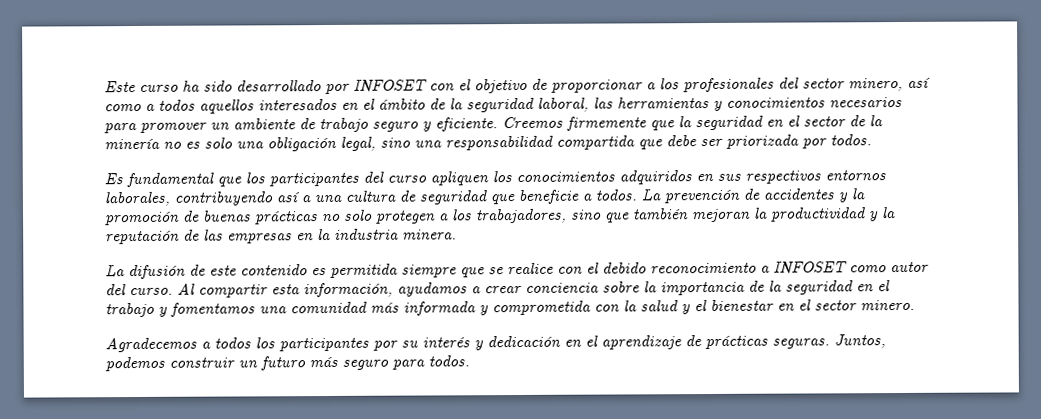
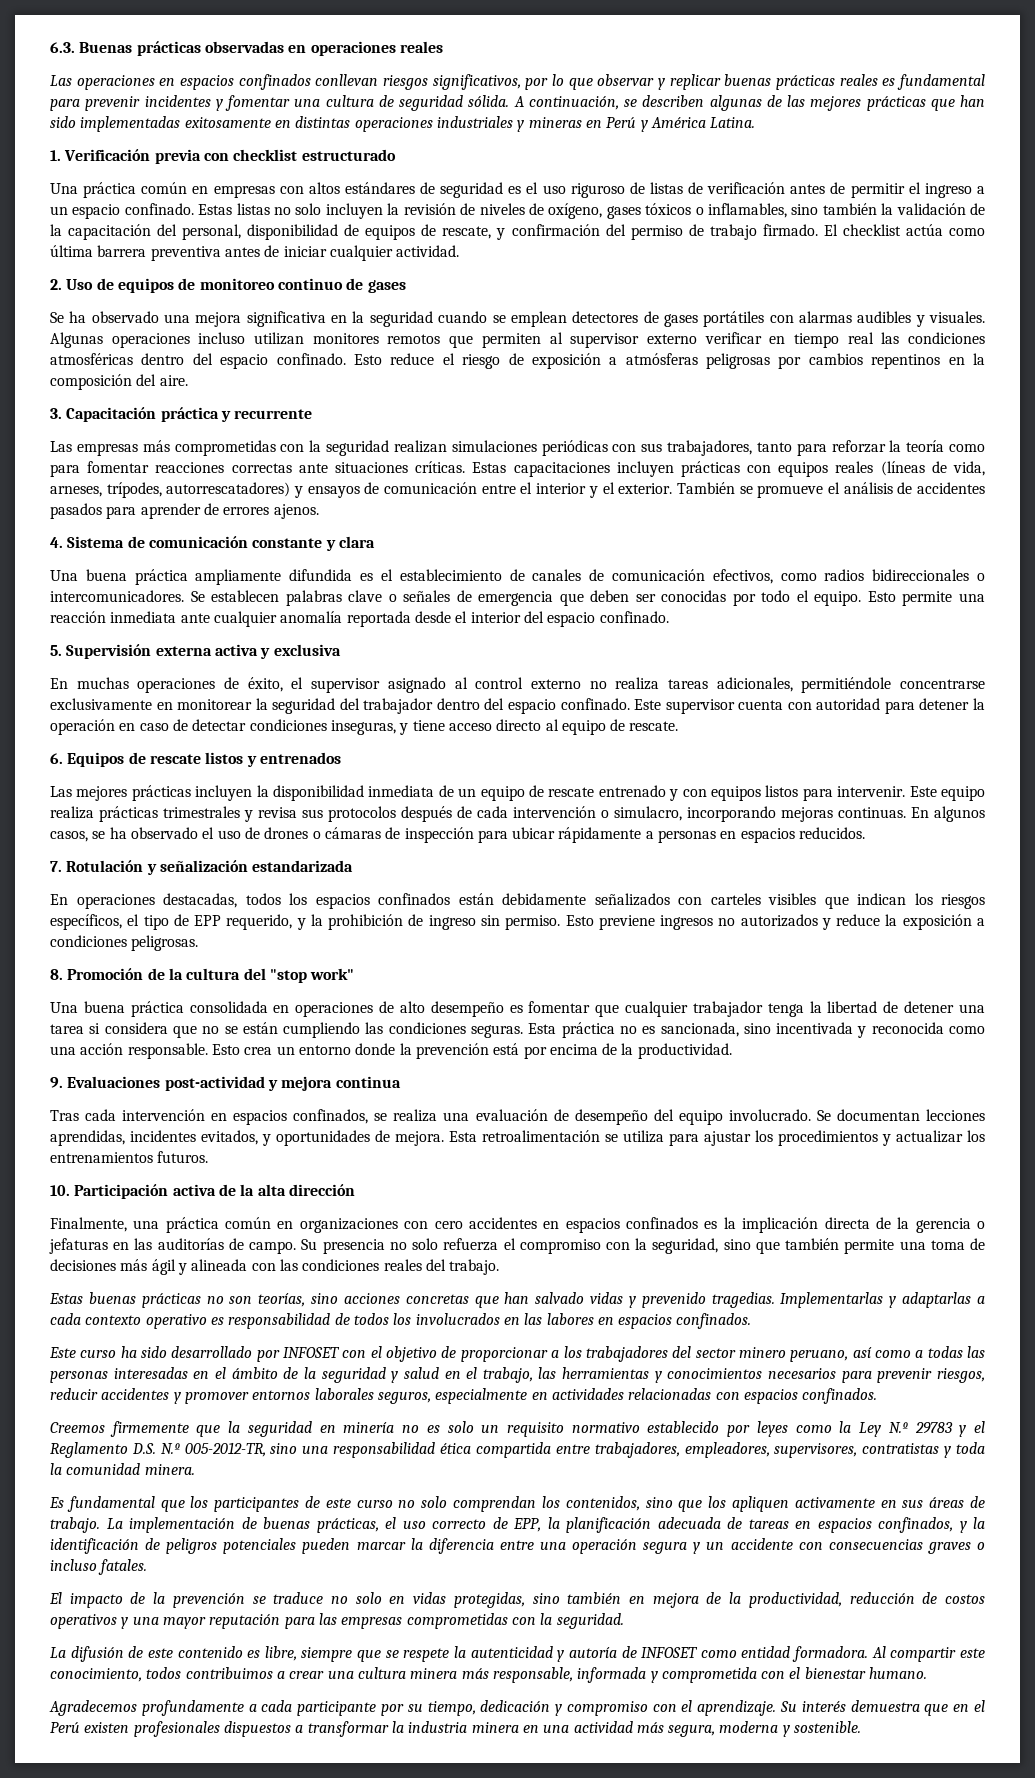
+ 6.3. Buenas prácticas observadas en operaciones reales
+ Las operaciones en espacios confinados conllevan riesgos significativos, por lo que observar y replicar buenas prácticas reales es fundamental para prevenir incidentes y fomentar una cultura de seguridad sólida. A continuación, se describen algunas de las mejores prácticas que han sido implementadas exitosamente en distintas operaciones industriales y mineras en Perú y América Latina.
+ 1. Verificación previa con checklist estructurado
+ Una práctica común en empresas con altos estándares de seguridad es el uso riguroso de listas de verificación antes de permitir el ingreso a un espacio confinado. Estas listas no solo incluyen la revisión de niveles de oxígeno, gases tóxicos o inflamables, sino también la validación de la capacitación del personal, disponibilidad de equipos de rescate, y confirmación del permiso de trabajo firmado. El checklist actúa como última barrera preventiva antes de iniciar cualquier actividad.
+ 2. Uso de equipos de monitoreo continuo de gases
+ Se ha observado una mejora significativa en la seguridad cuando se emplean detectores de gases portátiles con alarmas audibles y visuales. Algunas operaciones incluso utilizan monitores remotos que permiten al supervisor externo verificar en tiempo real las condiciones atmosféricas dentro del espacio confinado. Esto reduce el riesgo de exposición a atmósferas peligrosas por cambios repentinos en la composición del aire.
+ 3. Capacitación práctica y recurrente
+ Las empresas más comprometidas con la seguridad realizan simulaciones periódicas con sus trabajadores, tanto para reforzar la teoría como para fomentar reacciones correctas ante situaciones críticas. Estas capacitaciones incluyen prácticas con equipos reales (líneas de vida, arneses, trípodes, autorrescatadores) y ensayos de comunicación entre el interior y el exterior. También se promueve el análisis de accidentes pasados para aprender de errores ajenos.
+ 4. Sistema de comunicación constante y clara
+ Una buena práctica ampliamente difundida es el establecimiento de canales de comunicación efectivos, como radios bidireccionales o intercomunicadores. Se establecen palabras clave o señales de emergencia que deben ser conocidas por todo el equipo. Esto permite una reacción inmediata ante cualquier anomalía reportada desde el interior del espacio confinado.
+ 5. Supervisión externa activa y exclusiva
+ En muchas operaciones de éxito, el supervisor asignado al control externo no realiza tareas adicionales, permitiéndole concentrarse exclusivamente en monitorear la seguridad del trabajador dentro del espacio confinado. Este supervisor cuenta con autoridad para detener la operación en caso de detectar condiciones inseguras, y tiene acceso directo al equipo de rescate.
+ 6. Equipos de rescate listos y entrenados
+ Las mejores prácticas incluyen la disponibilidad inmediata de un equipo de rescate entrenado y con equipos listos para intervenir. Este equipo realiza prácticas trimestrales y revisa sus protocolos después de cada intervención o simulacro, incorporando mejoras continuas. En algunos casos, se ha observado el uso de drones o cámaras de inspección para ubicar rápidamente a personas en espacios reducidos.
+ 7. Rotulación y señalización estandarizada
+ En operaciones destacadas, todos los espacios confinados están debidamente señalizados con carteles visibles que indican los riesgos específicos, el tipo de EPP requerido, y la prohibición de ingreso sin permiso. Esto previene ingresos no autorizados y reduce la exposición a condiciones peligrosas.
+ 8. Promoción de la cultura del "stop work"
+ Una buena práctica consolidada en operaciones de alto desempeño es fomentar que cualquier trabajador tenga la libertad de detener una tarea si considera que no se están cumpliendo las condiciones seguras. Esta práctica no es sancionada, sino incentivada y reconocida como una acción responsable. Esto crea un entorno donde la prevención está por encima de la productividad.
+ 9. Evaluaciones post-actividad y mejora continua
+ Tras cada intervención en espacios confinados, se realiza una evaluación de desempeño del equipo involucrado. Se documentan lecciones aprendidas, incidentes evitados, y oportunidades de mejora. Esta retroalimentación se utiliza para ajustar los procedimientos y actualizar los entrenamientos futuros.
+ 10. Participación activa de la alta dirección
+ Finalmente, una práctica común en organizaciones con cero accidentes en espacios confinados es la implicación directa de la gerencia o jefaturas en las auditorías de campo. Su presencia no solo refuerza el compromiso con la seguridad, sino que también permite una toma de decisiones más ágil y alineada con las condiciones reales del trabajo.
+ Estas buenas prácticas no son teorías, sino acciones concretas que han salvado vidas y prevenido tragedias. Implementarlas y adaptarlas a cada contexto operativo es responsabilidad de todos los involucrados en las labores en espacios confinados.
- Este curso ha sido desarrollado por INFOSET con el objetivo de proporcionar a los profesionales del sector minero, así como a todos aquellos interesados en el ámbito de la seguridad laboral, las herramientas y conocimientos necesarios para promover un ambiente de trabajo seguro y eficiente. Creemos firmemente que la seguridad en el sector de la minería no es solo una obligación legal, sino una responsabilidad compartida que debe ser priorizada por todos.
+ Este curso ha sido desarrollado por INFOSET con el objetivo de proporcionar a los trabajadores del sector minero peruano, así como a todas las personas interesadas en el ámbito de la seguridad y salud en el trabajo, las herramientas y conocimientos necesarios para prevenir riesgos, reducir accidentes y promover entornos laborales seguros, especialmente en actividades relacionadas con espacios confinados.
+ Creemos firmemente que la seguridad en minería no es solo un requisito normativo establecido por leyes como la Ley N.º 29783 y el Reglamento D.S. N.º 005-2012-TR, sino una responsabilidad ética compartida entre trabajadores, empleadores, supervisores, contratistas y toda la comunidad minera.
- Es fundamental que los participantes del curso apliquen los conocimientos adquiridos en sus respectivos entornos laborales, contribuyendo así a una cultura de seguridad que beneficie a todos. La prevención de accidentes y la promoción de buenas prácticas no solo protegen a los trabajadores, sino que también mejoran la productividad y la reputación de las empresas en la industria minera.
+ Es fundamental que los participantes de este curso no solo comprendan los contenidos, sino que los apliquen activamente en sus áreas de trabajo. La implementación de buenas prácticas, el uso correcto de EPP, la planificación adecuada de tareas en espacios confinados, y la identificación de peligros potenciales pueden marcar la diferencia entre una operación segura y un accidente con consecuencias graves o incluso fatales.
+ El impacto de la prevención se traduce no solo en vidas protegidas, sino también en mejora de la productividad, reducción de costos operativos y una mayor reputación para las empresas comprometidas con la seguridad.
- La difusión de este contenido es permitida siempre que se realice con el debido reconocimiento a INFOSET como autor del curso. Al compartir esta información, ayudamos a crear conciencia sobre la importancia de la seguridad en el trabajo y fomentamos una comunidad más informada y comprometida con la salud y el bienestar en el sector minero.
- Agradecemos a todos los participantes por su interés y dedicación en el aprendizaje de prácticas seguras. Juntos, podemos construir un futuro más seguro para todos.
+ La difusión de este contenido es libre, siempre que se respete la autenticidad y autoría de INFOSET como entidad formadora. Al compartir este conocimiento, todos contribuimos a crear una cultura minera más responsable, informada y comprometida con el bienestar humano.
+ Agradecemos profundamente a cada participante por su tiempo, dedicación y compromiso con el aprendizaje. Su interés demuestra que en el Perú existen profesionales dispuestos a transformar la industria minera en una actividad más segura, moderna y sostenible.

